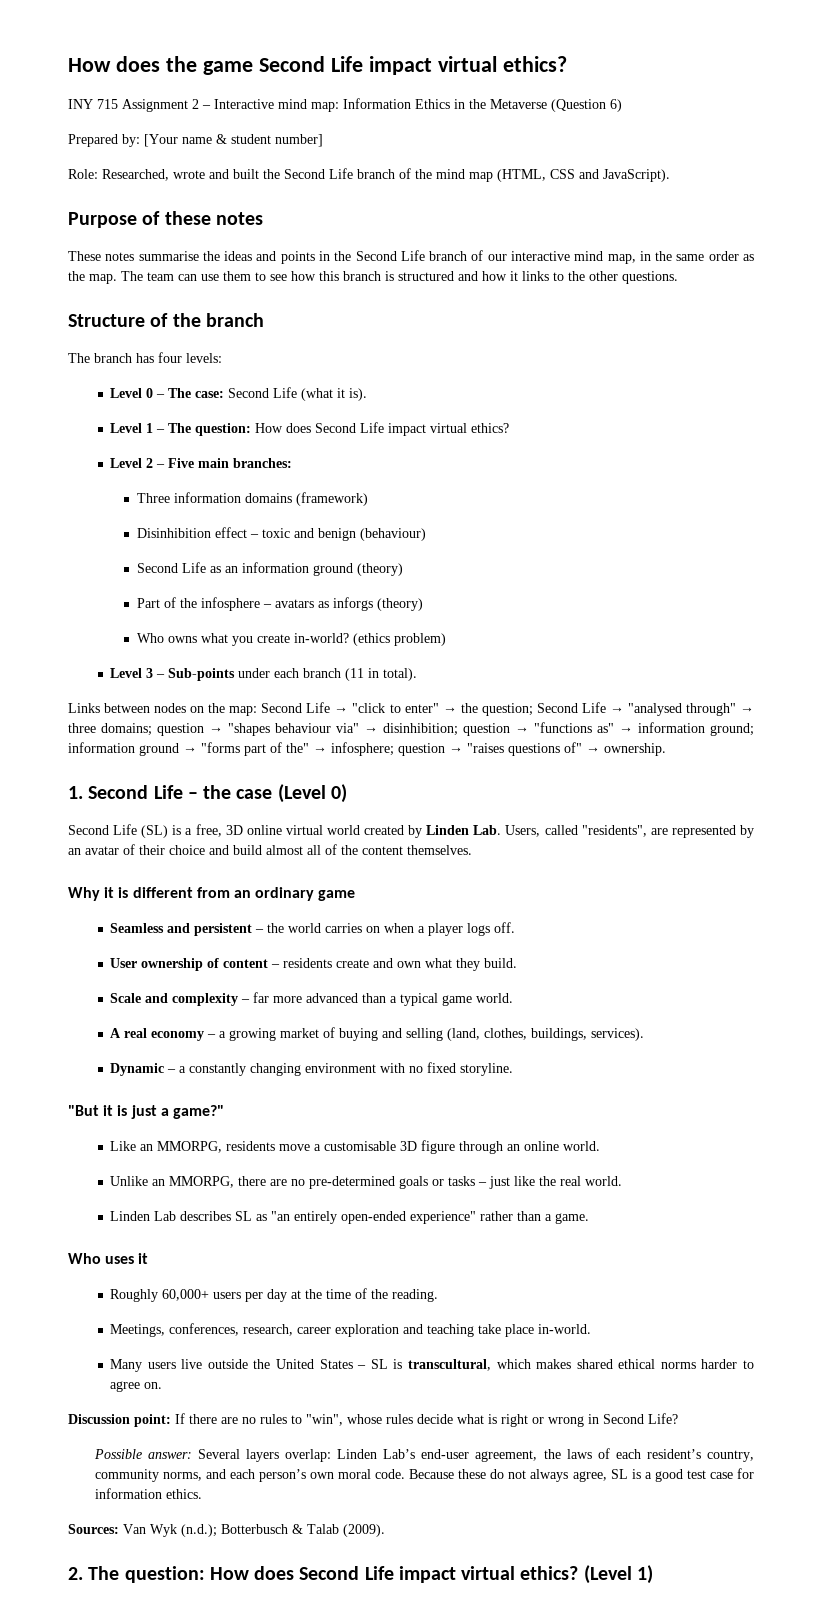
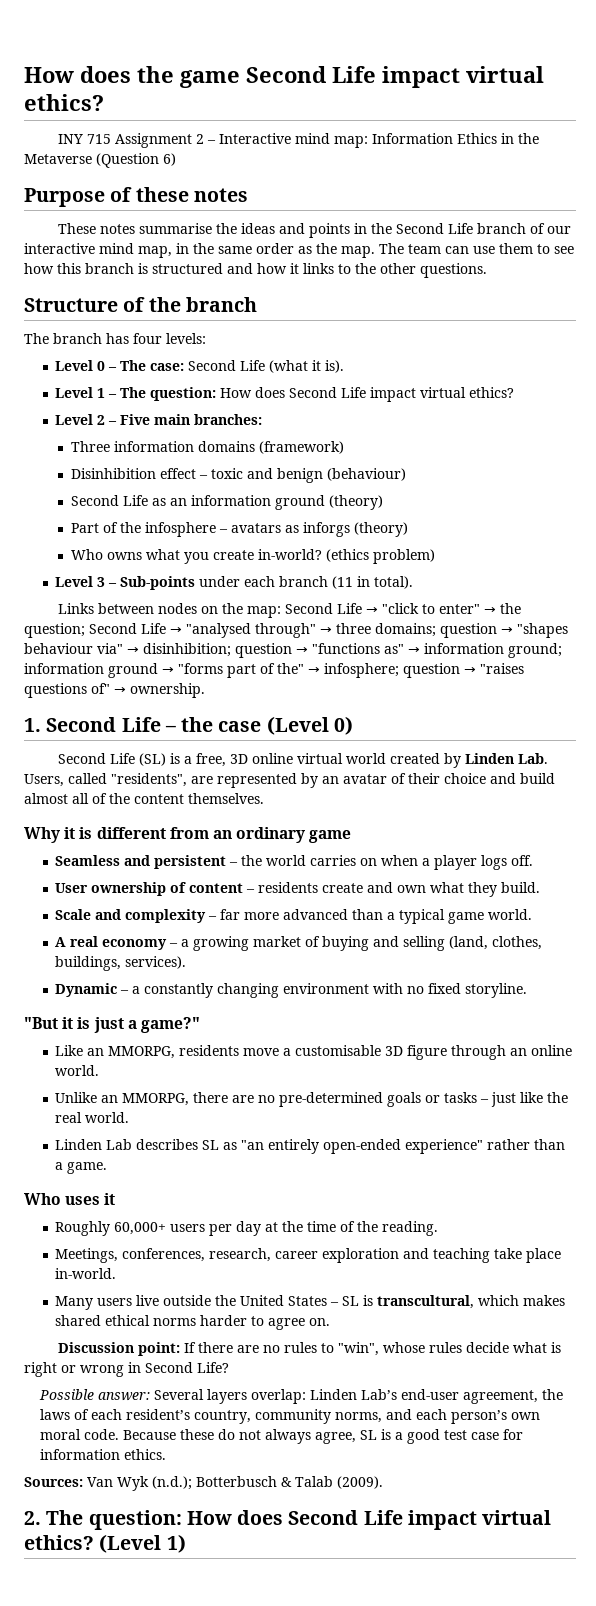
- Prepared by: [Your name & student number]
- Role: Researched, wrote and built the Second Life branch of the mind map (HTML, CSS and JavaScript).

